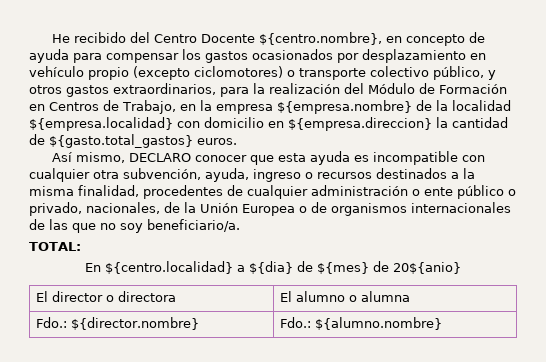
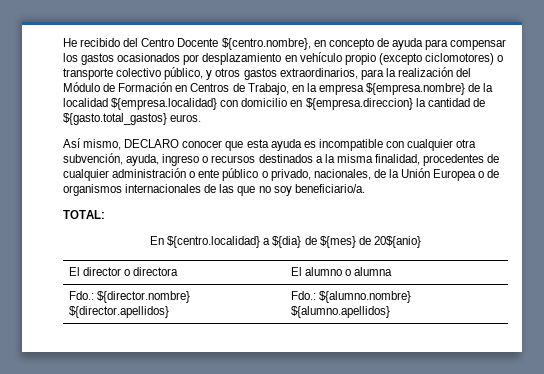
- Fdo.: ${director.nombre} | Fdo.: ${alumno.nombre}
+ Fdo.: ${director.nombre} ${director.apellidos} | Fdo.: ${alumno.nombre} ${alumno.apellidos}

